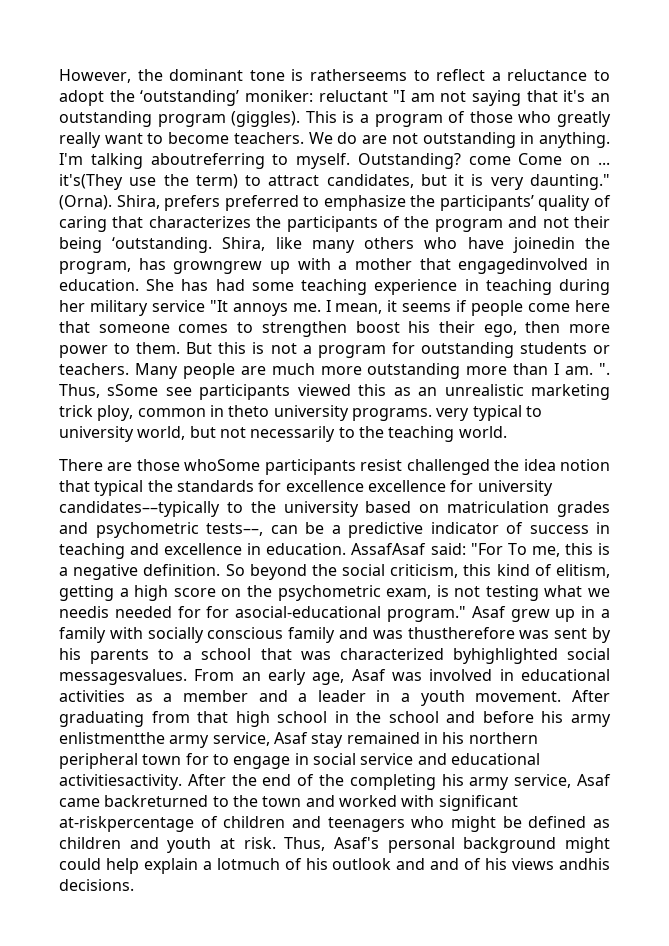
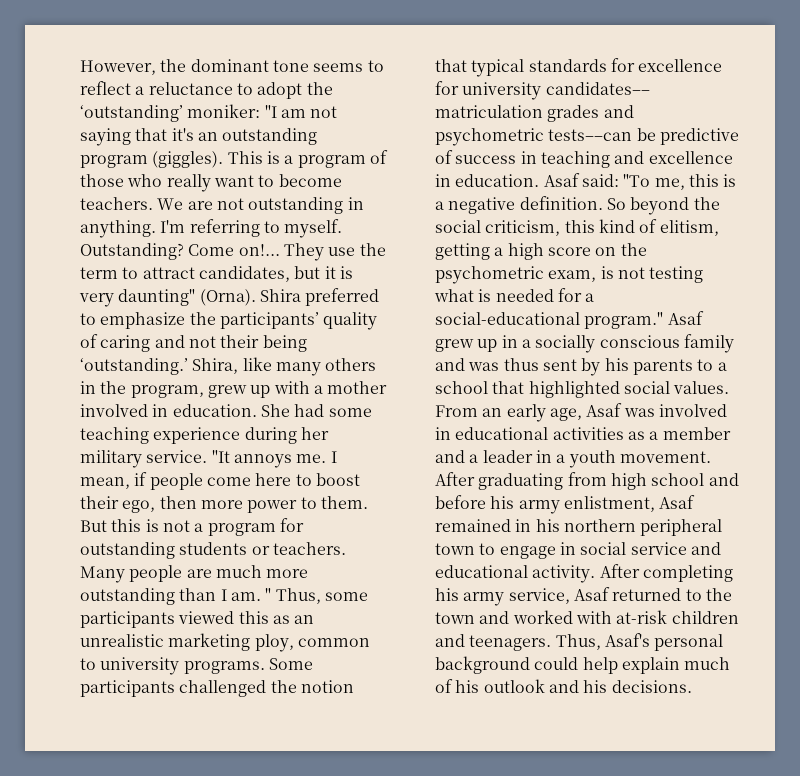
- However, the dominant tone is ratherseems to reflect a reluctance to adopt the ‘outstanding’ moniker: reluctant "I am not saying that it's an outstanding program (giggles).
+ However, the dominant tone seems to reflect a reluctance to adopt the ‘outstanding’ moniker: "I am not saying that it's an outstanding program (giggles).
- This is a program of those who greatly really want to become teachers.
+ This is a program of those who really want to become teachers.
- We do are not outstanding in anything.
+ We are not outstanding in anything.
- I'm talking aboutreferring to myself.
+ I'm referring to myself.
- Outstanding? come Come on ... it's(They use the term) to attract candidates, but it is very daunting." (Orna). Shira, prefers preferred to emphasize the participants’ quality of caring that characterizes the participants of the program and not their being ‘outstanding.
+ Outstanding? Come on!... They use the term to attract candidates, but it is very daunting" (Orna). Shira preferred to emphasize the participants’ quality of caring and not their being ‘outstanding.’
- Shira, like many others who have joinedin the program, has growngrew up with a mother that engagedinvolved in education.
+ Shira, like many others in the program, grew up with a mother involved in education.
- She has had some teaching experience in teaching during her military service "It annoys me.
+ She had some teaching experience during her military service. "It annoys me.
- I mean, it seems if people come here that someone comes to strengthen boost his their ego, then more power to them.
+ I mean, if people come here to boost their ego, then more power to them.
- Many people are much more outstanding more than I am.
+ Many people are much more outstanding than I am.
- ". Thus, sSome see participants viewed this as an unrealistic marketing trick ploy, common in theto university programs. very typical to university world, but not necessarily to the teaching world.
- There are those whoSome participants resist challenged the idea notion that typical the standards for excellence excellence for university candidates––typically to the university based on matriculation grades and psychometric tests––, can be a predictive indicator of success in teaching and excellence in education.
+ " Thus, some participants viewed this as an unrealistic marketing ploy, common to university programs. Some participants challenged the notion that typical standards for excellence for university candidates–– matriculation grades and psychometric tests––can be predictive of success in teaching and excellence in education.
- AssafAsaf said: "For To me, this is a negative definition.
+ Asaf said: "To me, this is a negative definition.
- So beyond the social criticism, this kind of elitism, getting a high score on the psychometric exam, is not testing what we needis needed for for asocial-educational program."
+ So beyond the social criticism, this kind of elitism, getting a high score on the psychometric exam, is not testing what is needed for a social-educational program."
- Asaf grew up in a family with socially conscious family and was thustherefore was sent by his parents to a school that was characterized byhighlighted social messagesvalues.
+ Asaf grew up in a socially conscious family and was thus sent by his parents to a school that highlighted social values.
- After graduating from that high school in the school and before his army enlistmentthe army service, Asaf stay remained in his northern peripheral town for to engage in social service and educational activitiesactivity. After the end of the completing his army service, Asaf came backreturned to the town and worked with significant at-riskpercentage of children and teenagers who might be defined as children and youth at risk.
+ After graduating from high school and before his army enlistment, Asaf remained in his northern peripheral town to engage in social service and educational activity. After completing his army service, Asaf returned to the town and worked with at-risk children and teenagers.
- Thus, Asaf's personal background might could help explain a lotmuch of his outlook and and of his views andhis decisions.
+ Thus, Asaf's personal background could help explain much of his outlook and his decisions.

